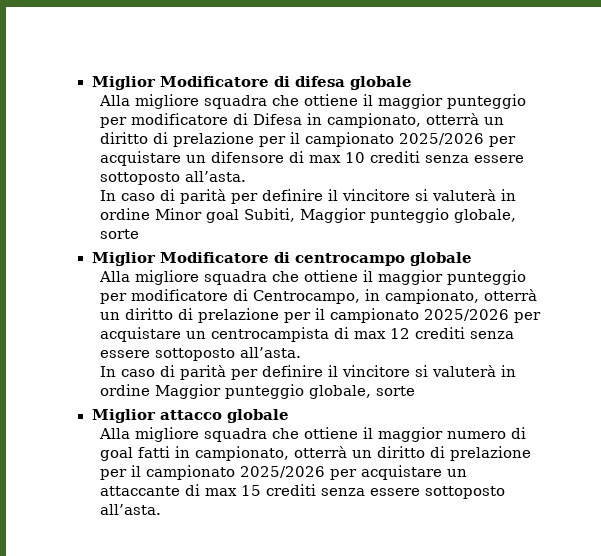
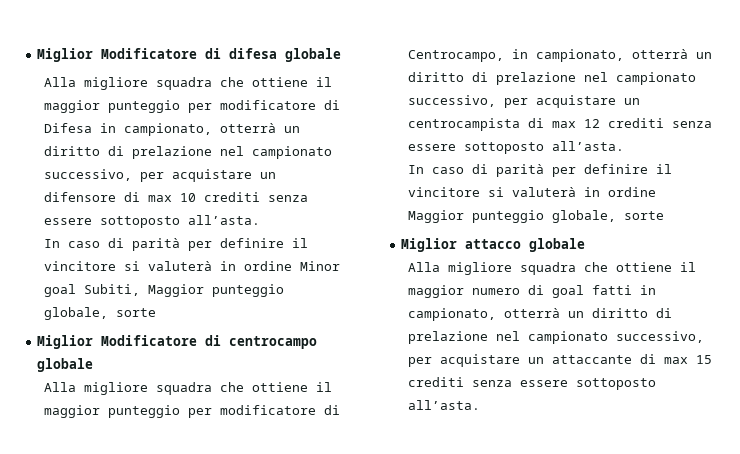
- Alla migliore squadra che ottiene il maggior punteggio per modificatore di Difesa in campionato, otterrà un diritto di prelazione per il campionato 2025/2026 per acquistare un difensore di max 10 crediti senza essere sottoposto all’asta.
+ Alla migliore squadra che ottiene il maggior punteggio per modificatore di Difesa in campionato, otterrà un diritto di prelazione nel campionato successivo, per acquistare un difensore di max 10 crediti senza essere sottoposto all’asta.
- Alla migliore squadra che ottiene il maggior punteggio per modificatore di Centrocampo, in campionato, otterrà un diritto di prelazione per il campionato 2025/2026 per acquistare un centrocampista di max 12 crediti senza essere sottoposto all’asta.
+ Alla migliore squadra che ottiene il maggior punteggio per modificatore di Centrocampo, in campionato, otterrà un diritto di prelazione nel campionato successivo, per acquistare un centrocampista di max 12 crediti senza essere sottoposto all’asta.
- Alla migliore squadra che ottiene il maggior numero di goal fatti in campionato, otterrà un diritto di prelazione per il campionato 2025/2026 per acquistare un attaccante di max 15 crediti senza essere sottoposto all’asta.
+ Alla migliore squadra che ottiene il maggior numero di goal fatti in campionato, otterrà un diritto di prelazione nel campionato successivo, per acquistare un attaccante di max 15 crediti senza essere sottoposto all’asta.

